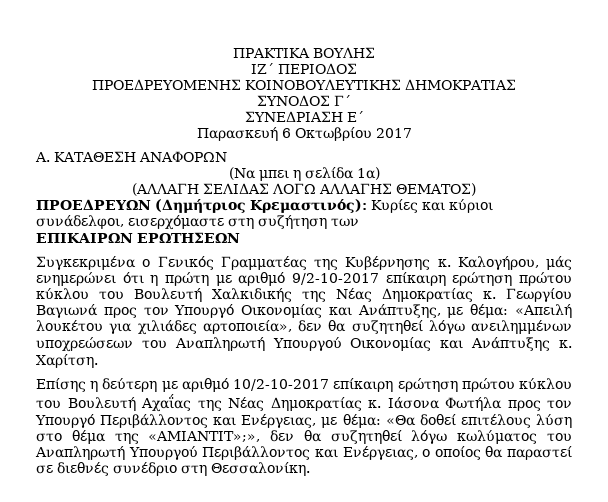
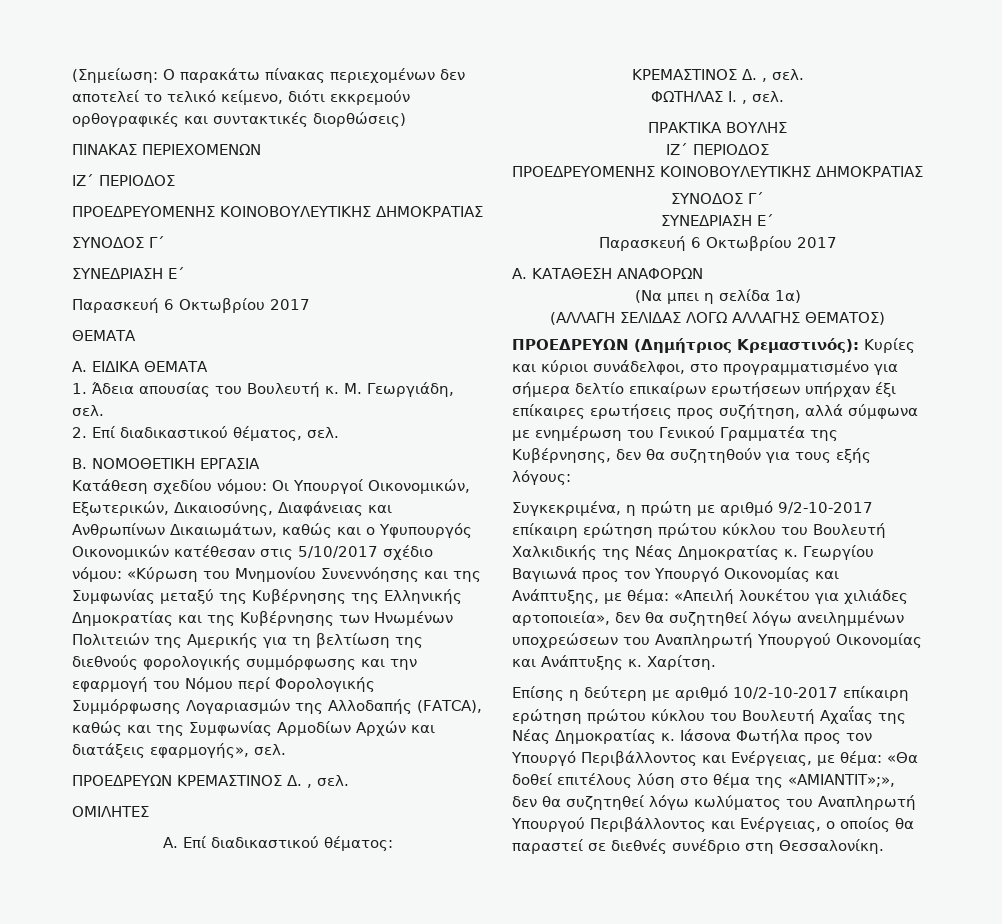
+ (Σημείωση: Ο παρακάτω πίνακας περιεχομένων δεν αποτελεί το τελικό κείμενο, διότι εκκρεμούν ορθογραφικές και συντακτικές διορθώσεις)
+ ΠΙΝΑΚΑΣ ΠΕΡΙΕΧΟΜΕΝΩΝ
+ ΙΖ΄ ΠΕΡΙΟΔΟΣ
+ ΠΡΟΕΔΡΕΥΟΜΕΝΗΣ ΚΟΙΝΟΒΟΥΛΕΥΤΙΚΗΣ ΔΗΜΟΚΡΑΤΙΑΣ
+ ΣΥΝΟΔΟΣ Γ΄
+ ΣΥΝΕΔΡΙΑΣΗ Ε΄
+ Παρασκευή 6 Οκτωβρίου 2017
+ ΘΕΜΑΤΑ
+ Α. ΕΙΔΙΚΑ ΘΕΜΑΤΑ
+ 1. Άδεια απουσίας του Βουλευτή κ. Μ. Γεωργιάδη, σελ.
+ 2. Επί διαδικαστικού θέματος, σελ.
+ Β. ΝΟΜΟΘΕΤΙΚΗ ΕΡΓΑΣΙΑ
+ Κατάθεση σχεδίου νόμου: Οι Υπουργοί Οικονομικών, Εξωτερικών, Δικαιοσύνης, Διαφάνειας και Ανθρωπίνων Δικαιωμάτων, καθώς και ο Υφυπουργός Οικονομικών κατέθεσαν στις 5/10/2017 σχέδιο νόμου: «Κύρωση του Μνημονίου Συνεννόησης και της Συμφωνίας μεταξύ της Κυβέρνησης της Ελληνικής Δημοκρατίας και της Κυβέρνησης των Ηνωμένων Πολιτειών της Αμερικής για τη βελτίωση της διεθνούς φορολογικής συμμόρφωσης και την εφαρμογή του Νόμου περί Φορολογικής Συμμόρφωσης Λογαριασμών της Αλλοδαπής (FATCA), καθώς και της Συμφωνίας Αρμοδίων Αρχών και διατάξεις εφαρμογής», σελ.
+ ΠΡΟΕΔΡΕΥΩΝ ΚΡΕΜΑΣΤΙΝΟΣ Δ. , σελ.
+ ΟΜΙΛΗΤΕΣ
+ Α. Επί διαδικαστικού θέματος:
+ ΚΡΕΜΑΣΤΙΝΟΣ Δ. , σελ.
+ ΦΩΤΗΛΑΣ Ι. , σελ.
- ΠΡΟΕΔΡΕΥΩΝ (Δημήτριος Κρεμαστινός): Κυρίες και κύριοι συνάδελφοι, εισερχόμαστε στη συζήτηση των
- ΕΠΙΚΑΙΡΩΝ ΕΡΩΤΗΣΕΩΝ
- Συγκεκριμένα ο Γενικός Γραμματέας της Κυβέρνησης κ. Καλογήρου, μάς ενημερώνει ότι η πρώτη με αριθμό 9/2-10-2017 επίκαιρη ερώτηση πρώτου κύκλου του Βουλευτή Χαλκιδικής της Νέας Δημοκρατίας κ.
+ ΠΡΟΕΔΡΕΥΩΝ (Δημήτριος Κρεμαστινός): Κυρίες και κύριοι συνάδελφοι, στο προγραμματισμένο για σήμερα δελτίο επικαίρων ερωτήσεων υπήρχαν έξι επίκαιρες ερωτήσεις προς συζήτηση, αλλά σύμφωνα με ενημέρωση του Γενικού Γραμματέα της Κυβέρνησης, δεν θα συζητηθούν για τους εξής λόγους:
+ Συγκεκριμένα, η πρώτη με αριθμό 9/2-10-2017 επίκαιρη ερώτηση πρώτου κύκλου του Βουλευτή Χαλκιδικής της Νέας Δημοκρατίας κ.

